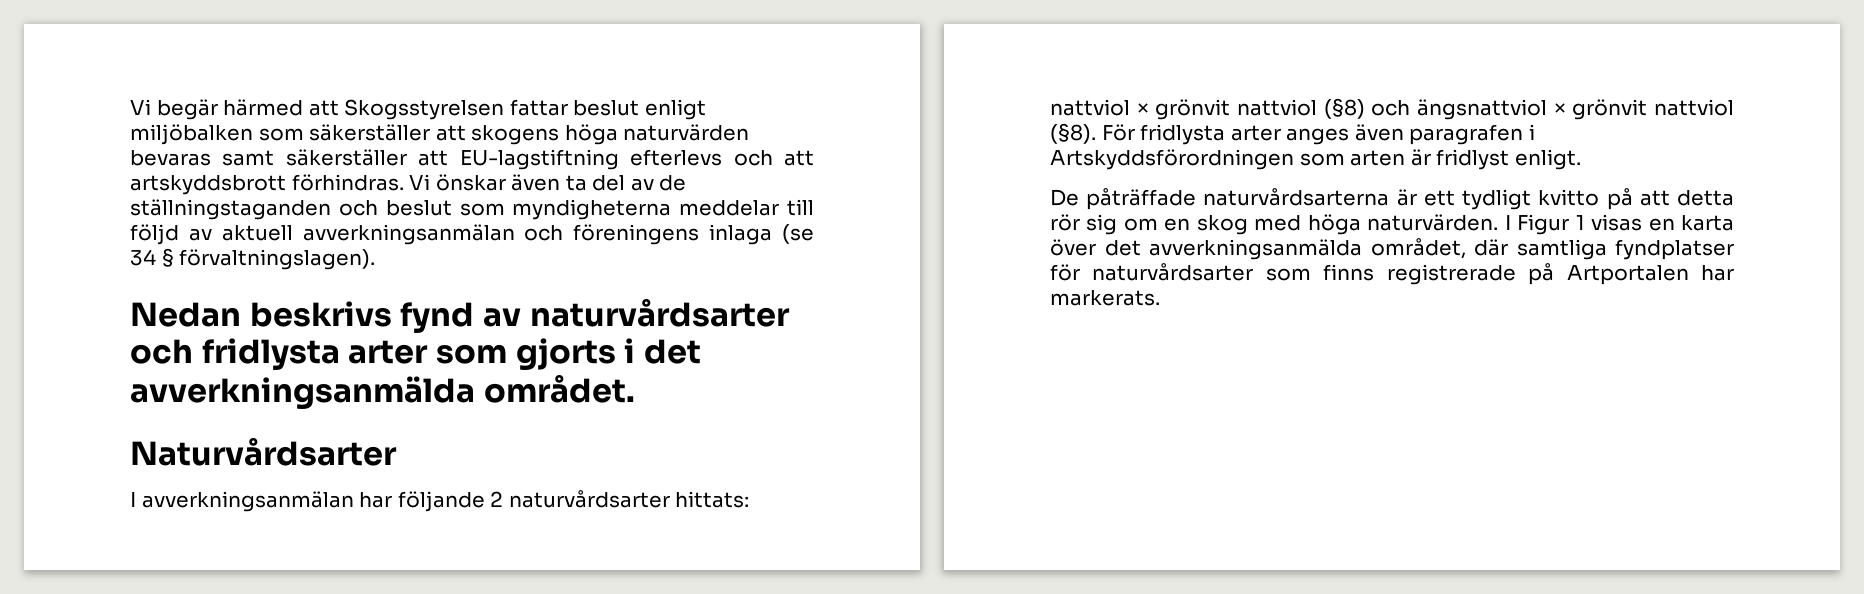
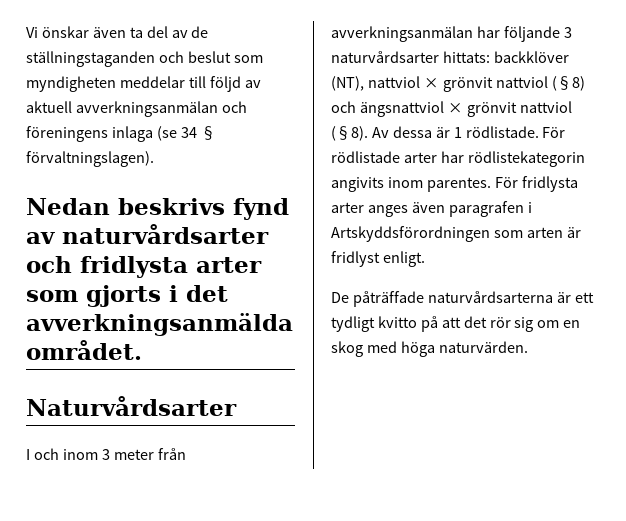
- Vi begär härmed att Skogsstyrelsen fattar beslut enligt miljöbalken som säkerställer att skogens höga naturvärden bevaras samt säkerställer att EU-lagstiftning efterlevs och att artskyddsbrott förhindras. Vi önskar även ta del av de ställningstaganden och beslut som myndigheterna meddelar till följd av aktuell avverkningsanmälan och föreningens inlaga (se 34 § förvaltningslagen).
+ Vi önskar även ta del av de ställningstaganden och beslut som myndigheten meddelar till följd av aktuell avverkningsanmälan och föreningens inlaga (se 34 § förvaltningslagen).
- I avverkningsanmälan har följande 2 naturvårdsarter hittats: nattviol × grönvit nattviol (§8) och ängsnattviol × grönvit nattviol (§8).
+ I och inom 3 meter från avverkningsanmälan har följande 3 naturvårdsarter hittats: backklöver (NT), nattviol × grönvit nattviol (§8) och ängsnattviol × grönvit nattviol (§8).
+ Av dessa är 1 rödlistade. För rödlistade arter har rödlistekategorin angivits inom parentes.
- De påträffade naturvårdsarterna är ett tydligt kvitto på att detta rör sig om en skog med höga naturvärden. I Figur 1 visas en karta över det avverkningsanmälda området, där samtliga fyndplatser för naturvårdsarter som finns registrerade på Artportalen har markerats.
+ De påträffade naturvårdsarterna är ett tydligt kvitto på att det rör sig om en skog med höga naturvärden.

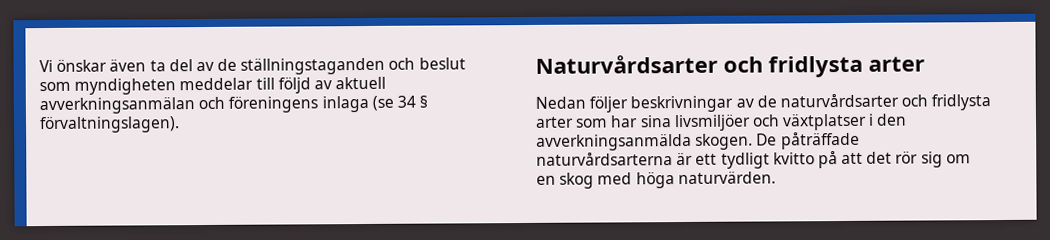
- Nedan beskrivs fynd av naturvårdsarter och fridlysta arter som gjorts i det avverkningsanmälda området.
- Naturvårdsarter
- I och inom 3 meter från avverkningsanmälan har följande 3 naturvårdsarter hittats: backklöver (NT), nattviol × grönvit nattviol (§8) och ängsnattviol × grönvit nattviol (§8). Av dessa är 1 rödlistade. För rödlistade arter har rödlistekategorin angivits inom parentes. För fridlysta arter anges även paragrafen i Artskyddsförordningen som arten är fridlyst enligt.
- De påträffade naturvårdsarterna är ett tydligt kvitto på att det rör sig om en skog med höga naturvärden.
+ Naturvårdsarter och fridlysta arter
+ Nedan följer beskrivningar av de naturvårdsarter och fridlysta arter som har sina livsmiljöer och växtplatser i den avverkningsanmälda skogen. De påträffade naturvårdsarterna är ett tydligt kvitto på att det rör sig om en skog med höga naturvärden.

